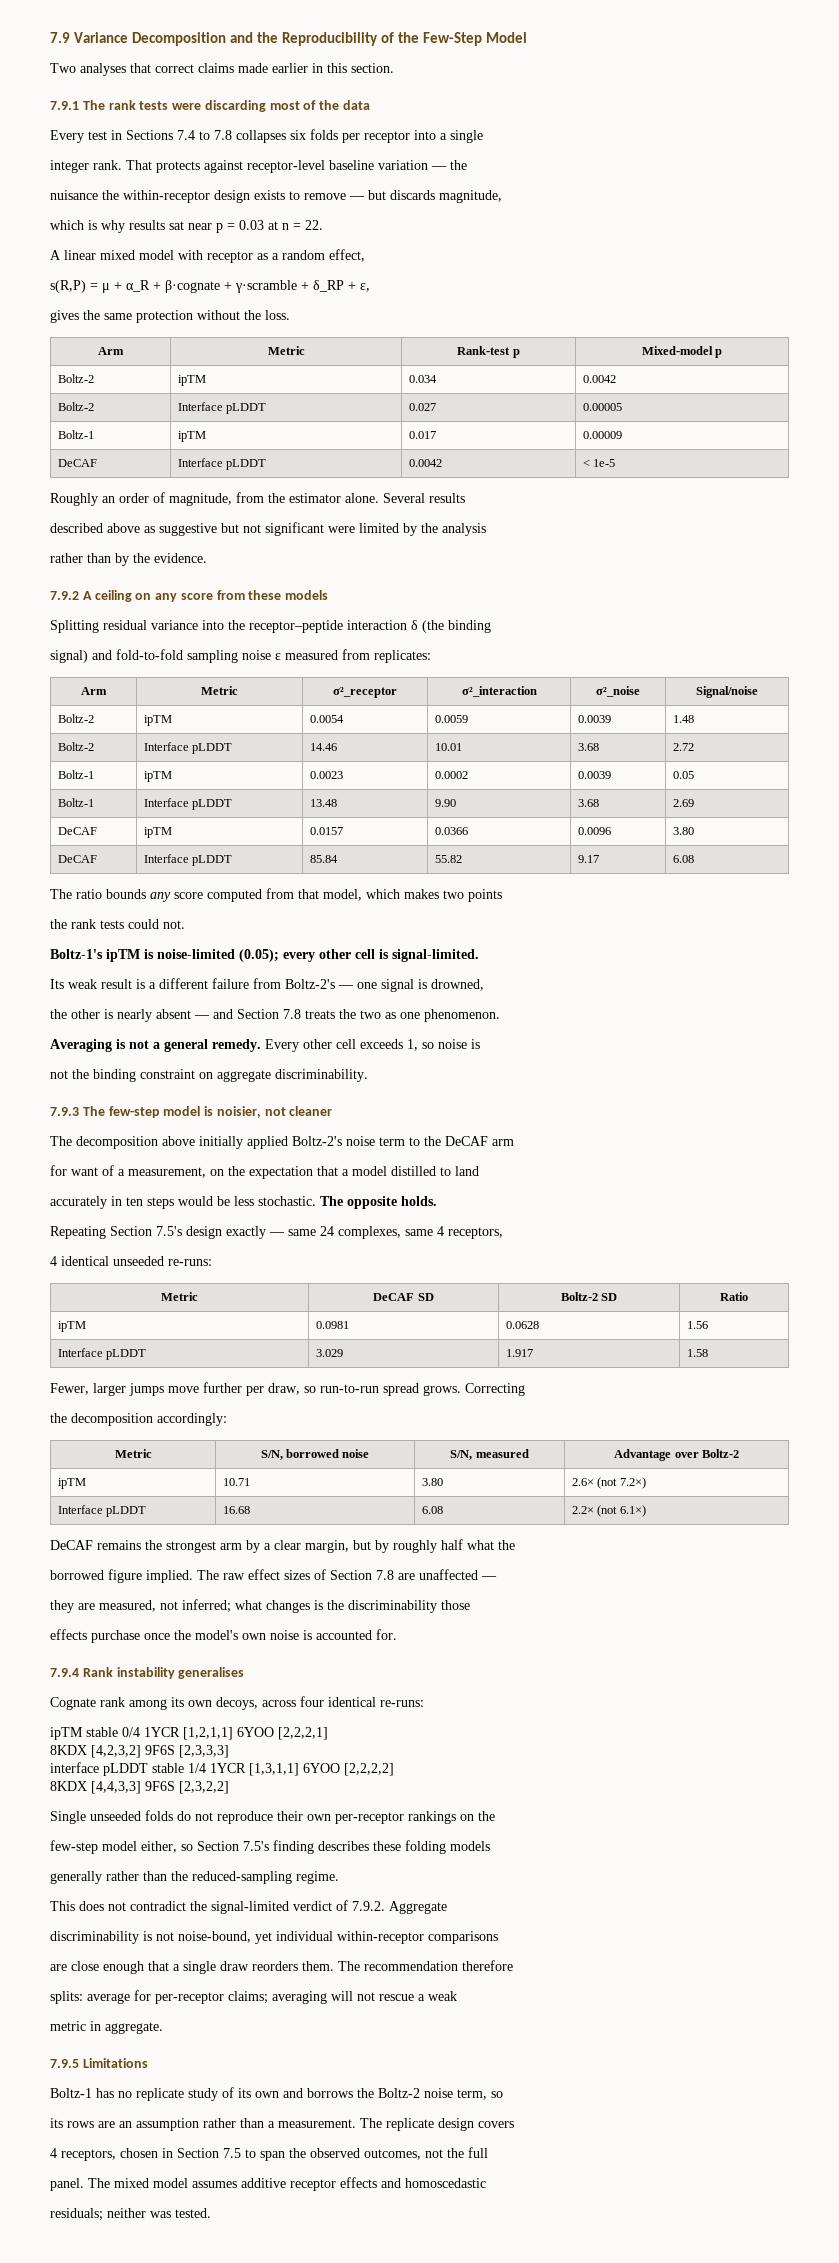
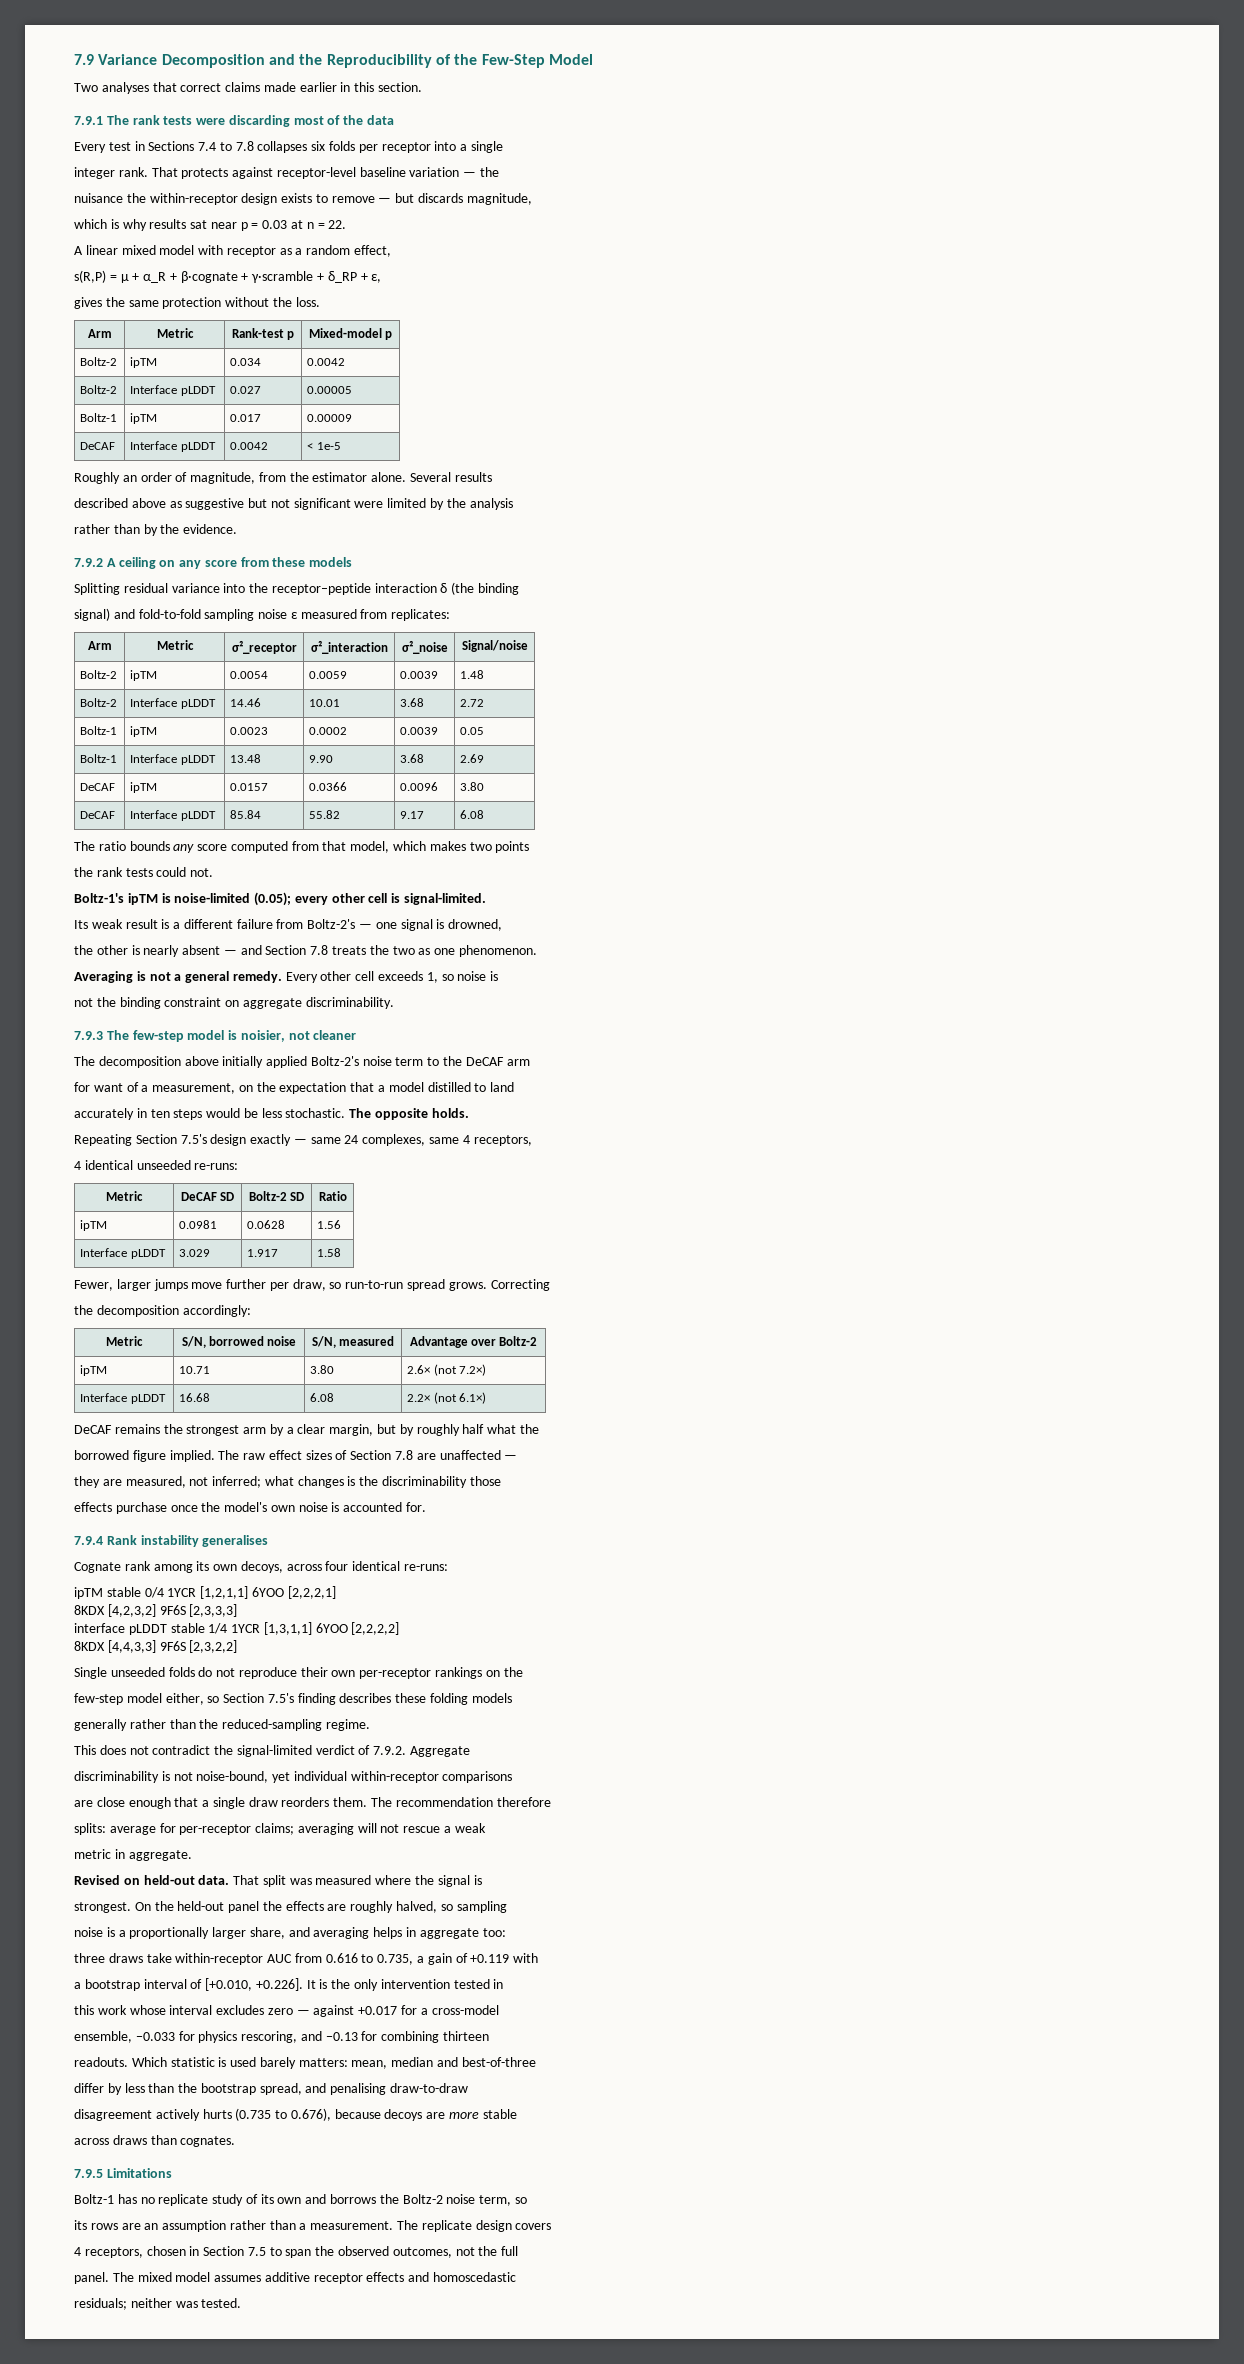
+ Revised on held-out data. That split was measured where the signal is
+ strongest. On the held-out panel the effects are roughly halved, so sampling
+ noise is a proportionally larger share, and averaging helps in aggregate too:
+ three draws take within-receptor AUC from 0.616 to 0.735, a gain of +0.119 with
+ a bootstrap interval of [+0.010, +0.226]. It is the only intervention tested in
+ this work whose interval excludes zero — against +0.017 for a cross-model
+ ensemble, −0.033 for physics rescoring, and −0.13 for combining thirteen
+ readouts. Which statistic is used barely matters: mean, median and best-of-three
+ differ by less than the bootstrap spread, and penalising draw-to-draw
+ disagreement actively hurts (0.735 to 0.676), because decoys are more stable
+ across draws than cognates.

